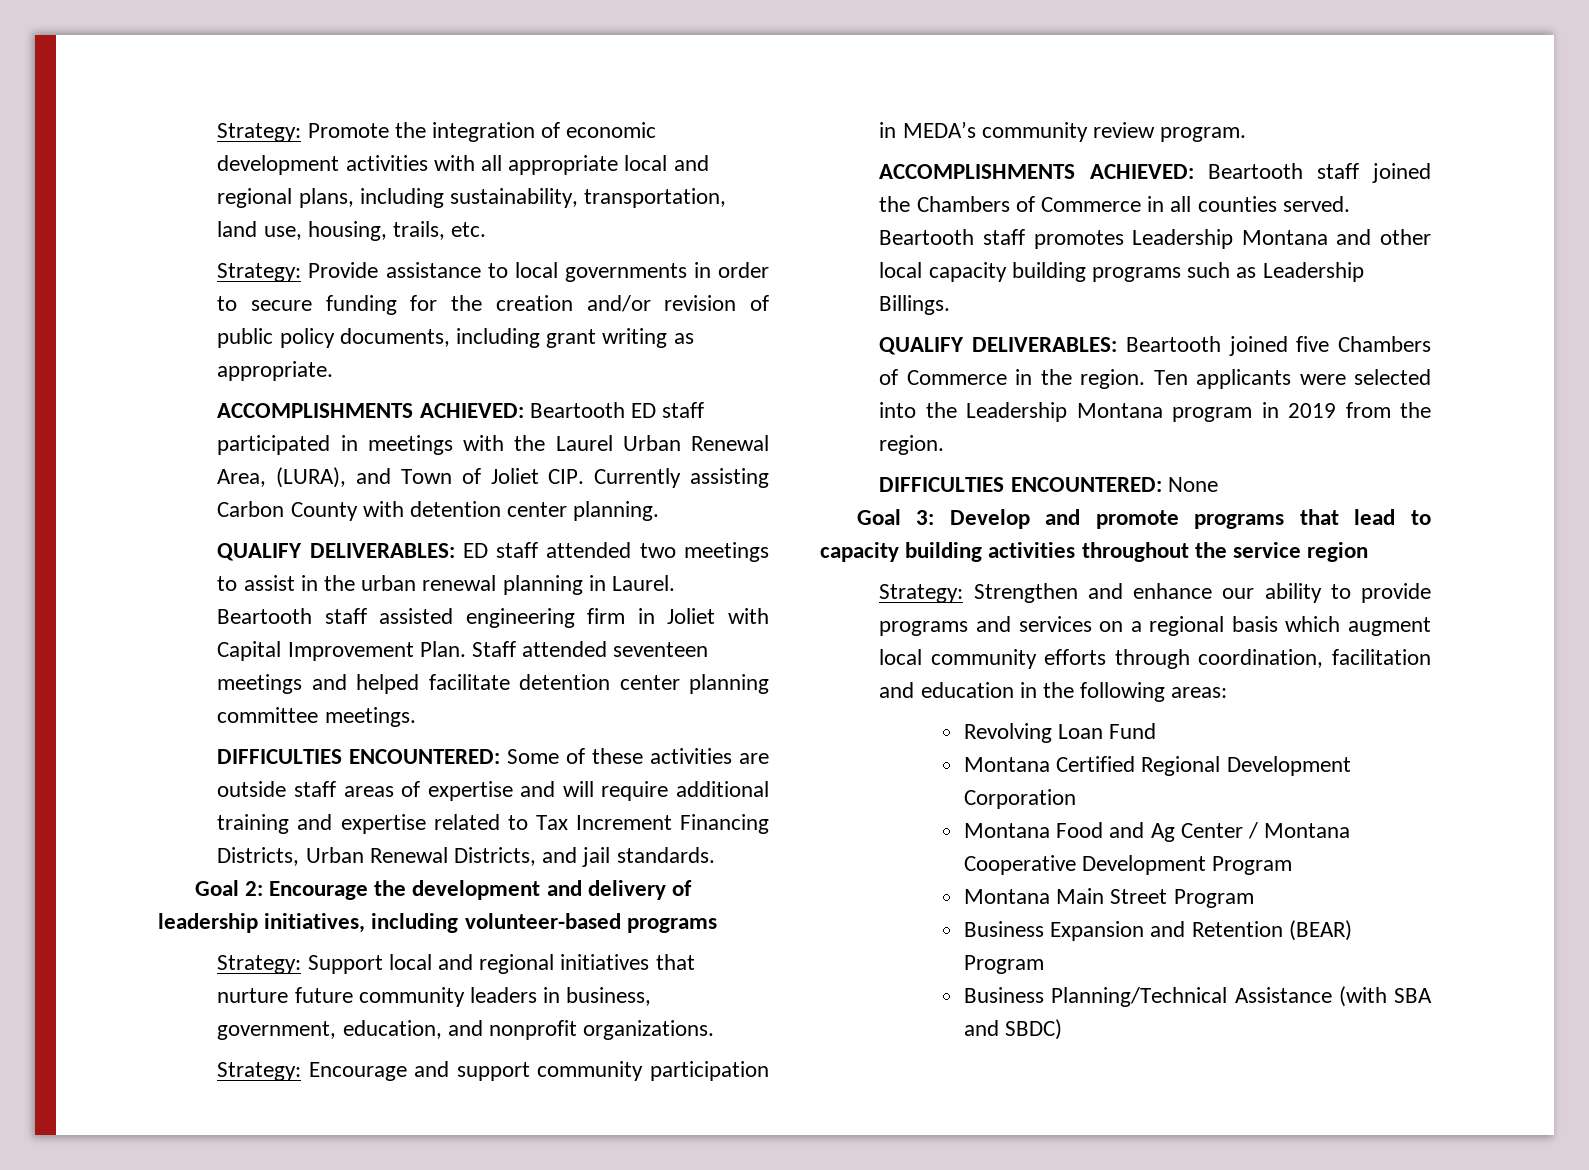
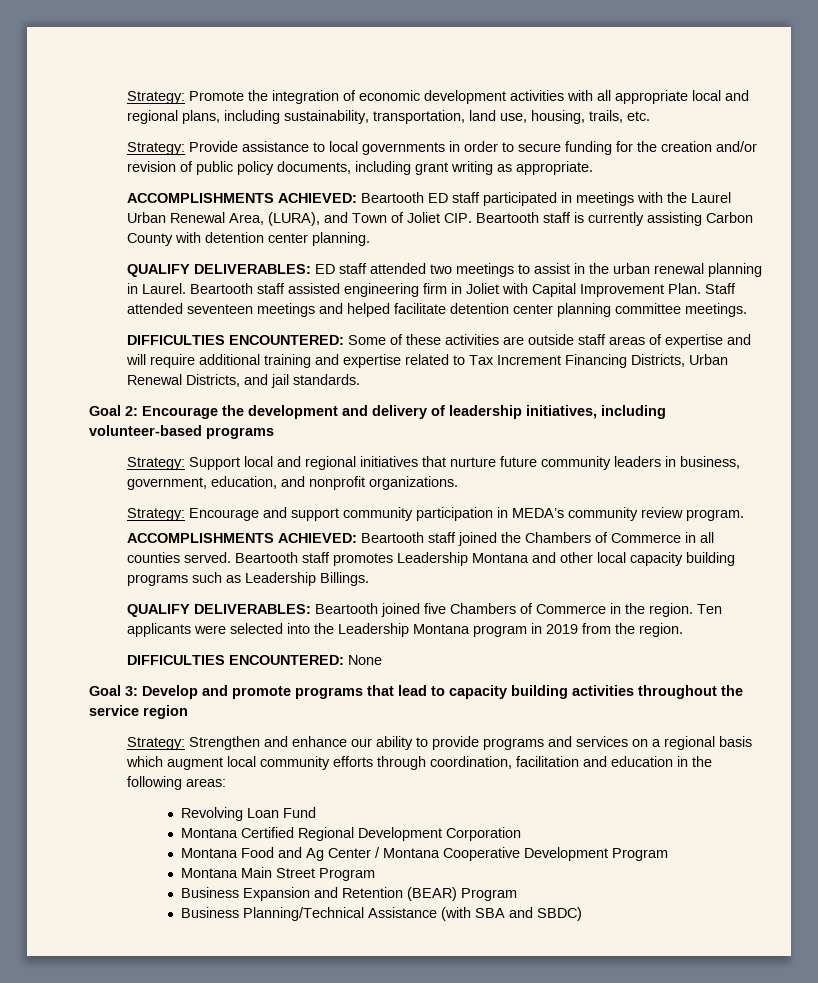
- ACCOMPLISHMENTS ACHIEVED: Beartooth ED staff participated in meetings with the Laurel Urban Renewal Area, (LURA), and Town of Joliet CIP. Currently assisting Carbon County with detention center planning.
+ ACCOMPLISHMENTS ACHIEVED: Beartooth ED staff participated in meetings with the Laurel Urban Renewal Area, (LURA), and Town of Joliet CIP. Beartooth staff is currently assisting Carbon County with detention center planning.

